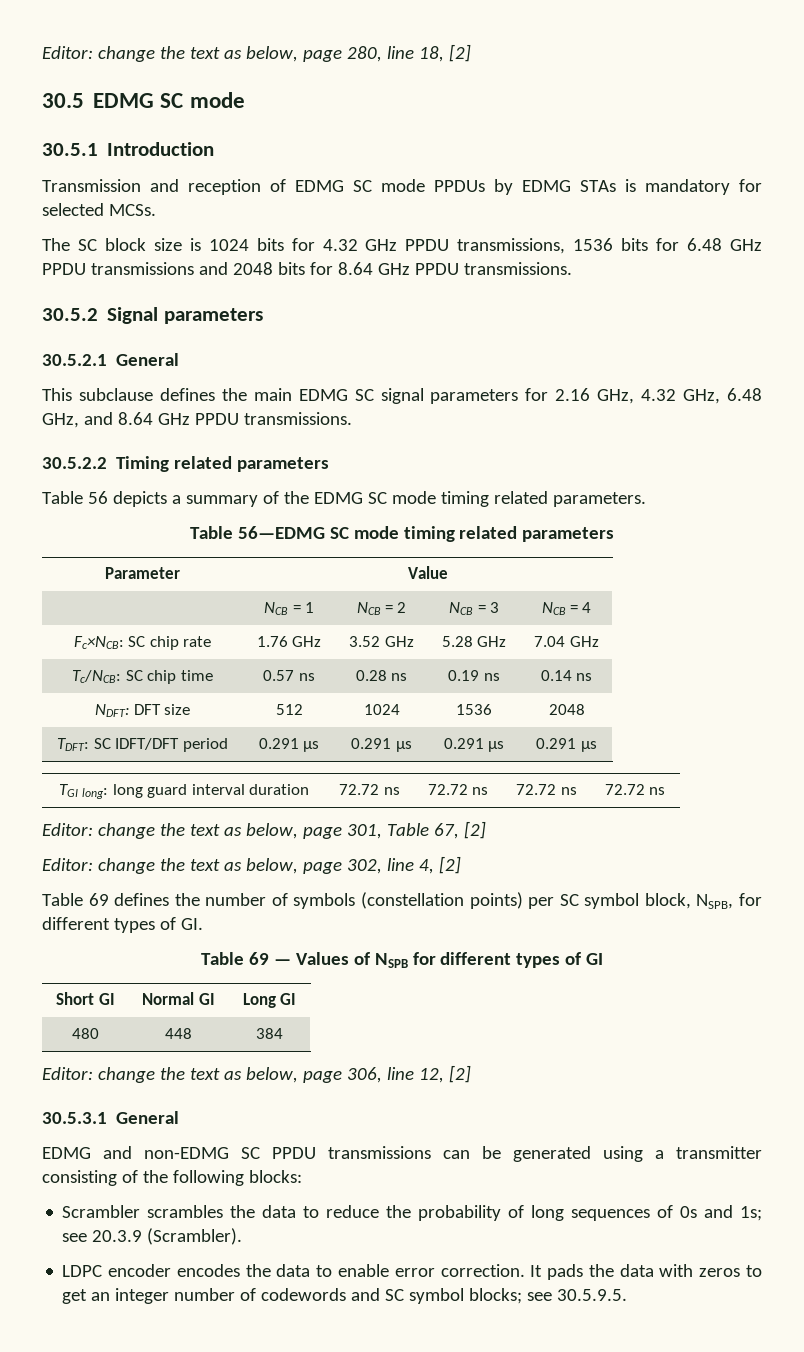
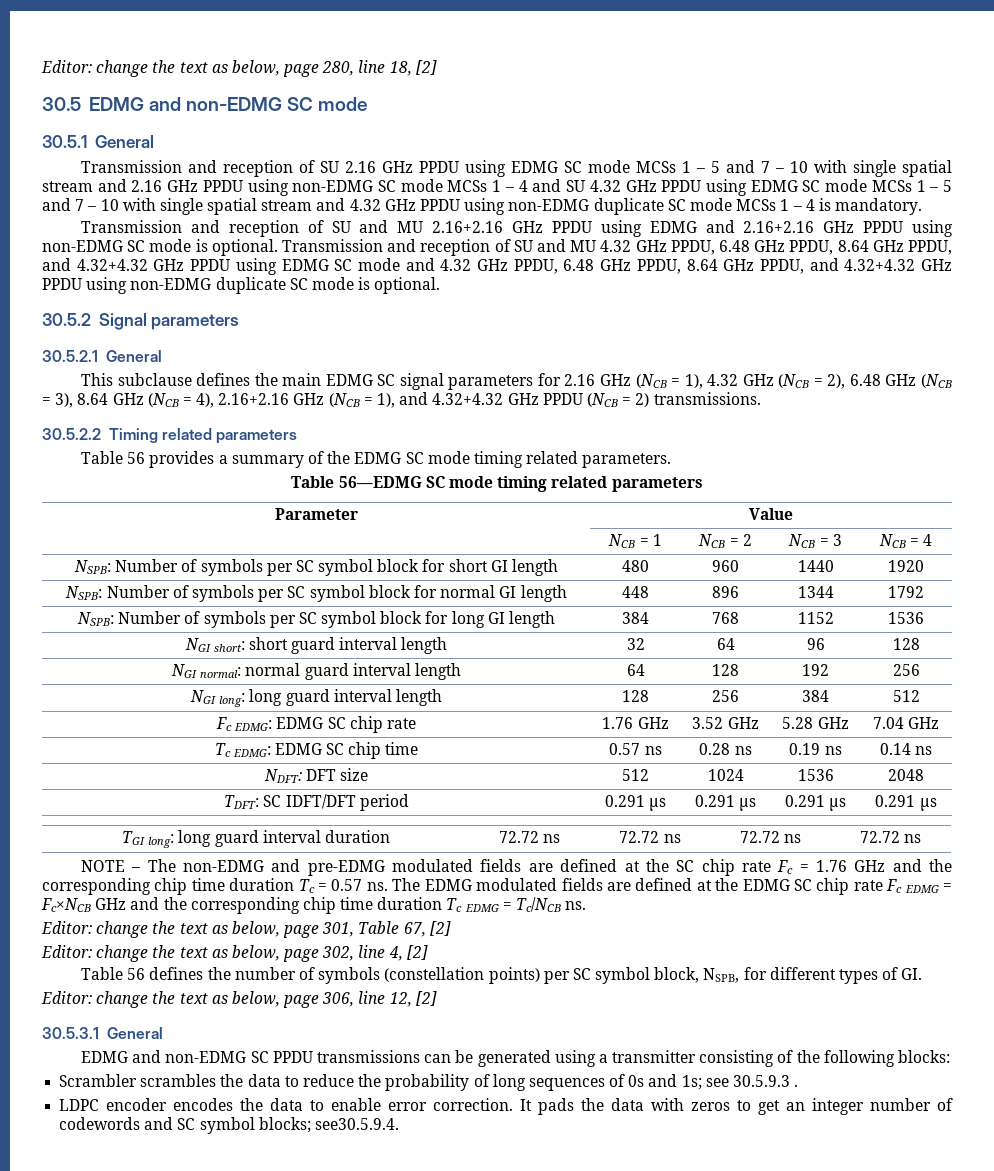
- 30.5 EDMG SC mode
+ 30.5 EDMG and non-EDMG SC mode
- 30.5.1 Introduction
- Transmission and reception of EDMG SC mode PPDUs by EDMG STAs is mandatory for selected MCSs.
- The SC block size is 1024 bits for 4.32 GHz PPDU transmissions, 1536 bits for 6.48 GHz PPDU transmissions and 2048 bits for 8.64 GHz PPDU transmissions.
+ 30.5.1 General
+ Transmission and reception of SU 2.16 GHz PPDU using EDMG SC mode MCSs 1 – 5 and 7 – 10 with single spatial stream and 2.16 GHz PPDU using non-EDMG SC mode MCSs 1 – 4 and SU 4.32 GHz PPDU using EDMG SC mode MCSs 1 – 5 and 7 – 10 with single spatial stream and 4.32 GHz PPDU using non-EDMG duplicate SC mode MCSs 1 – 4 is mandatory.
+ Transmission and reception of SU and MU 2.16+2.16 GHz PPDU using EDMG and 2.16+2.16 GHz PPDU using non-EDMG SC mode is optional. Transmission and reception of SU and MU 4.32 GHz PPDU, 6.48 GHz PPDU, 8.64 GHz PPDU, and 4.32+4.32 GHz PPDU using EDMG SC mode and 4.32 GHz PPDU, 6.48 GHz PPDU, 8.64 GHz PPDU, and 4.32+4.32 GHz PPDU using non-EDMG duplicate SC mode is optional.
- This subclause defines the main EDMG SC signal parameters for 2.16 GHz, 4.32 GHz, 6.48 GHz, and 8.64 GHz PPDU transmissions.
+ This subclause defines the main EDMG SC signal parameters for 2.16 GHz (NCB = 1), 4.32 GHz (NCB = 2), 6.48 GHz (NCB = 3), 8.64 GHz (NCB = 4), 2.16+2.16 GHz (NCB = 1), and 4.32+4.32 GHz PPDU (NCB = 2) transmissions.
- Table 56 depicts a summary of the EDMG SC mode timing related parameters.
+ Table 56 provides a summary of the EDMG SC mode timing related parameters.
- Fc×NCB: SC chip rate | 1.76 GHz | 3.52 GHz | 5.28 GHz | 7.04 GHz
+ NSPB: Number of symbols per SC symbol block for short GI length | 480 | 960 | 1440 | 1920
+ NSPB: Number of symbols per SC symbol block for normal GI length | 448 | 896 | 1344 | 1792
+ NSPB: Number of symbols per SC symbol block for long GI length | 384 | 768 | 1152 | 1536
+ NGI short: short guard interval length | 32 | 64 | 96 | 128
+ NGI normal: normal guard interval length | 64 | 128 | 192 | 256
+ NGI long: long guard interval length | 128 | 256 | 384 | 512
+ Fc EDMG: EDMG SC chip rate | 1.76 GHz | 3.52 GHz | 5.28 GHz | 7.04 GHz
- Tc/NCB: SC chip time | 0.57 ns | 0.28 ns | 0.19 ns | 0.14 ns
+ Tc EDMG: EDMG SC chip time | 0.57 ns | 0.28 ns | 0.19 ns | 0.14 ns
+ NOTE – The non-EDMG and pre-EDMG modulated fields are defined at the SC chip rate Fc = 1.76 GHz and the corresponding chip time duration Tc = 0.57 ns. The EDMG modulated fields are defined at the EDMG SC chip rate Fc EDMG = Fc×NCB GHz and the corresponding chip time duration Tc EDMG = Tc/NCB ns.
- Table 69 defines the number of symbols (constellation points) per SC symbol block, NSPB, for different types of GI.
+ Table 56 defines the number of symbols (constellation points) per SC symbol block, NSPB, for different types of GI.
- Table 69 — Values of NSPB for different types of GI
- Short GI | Normal GI | Long GI
- 480 | 448 | 384
- Scrambler scrambles the data to reduce the probability of long sequences of 0s and 1s; see 20.3.9 (Scrambler).
+ Scrambler scrambles the data to reduce the probability of long sequences of 0s and 1s; see 30.5.9.3 .
- It pads the data with zeros to get an integer number of codewords and SC symbol blocks; see 30.5.9.5.
+ It pads the data with zeros to get an integer number of codewords and SC symbol blocks; see30.5.9.4.

